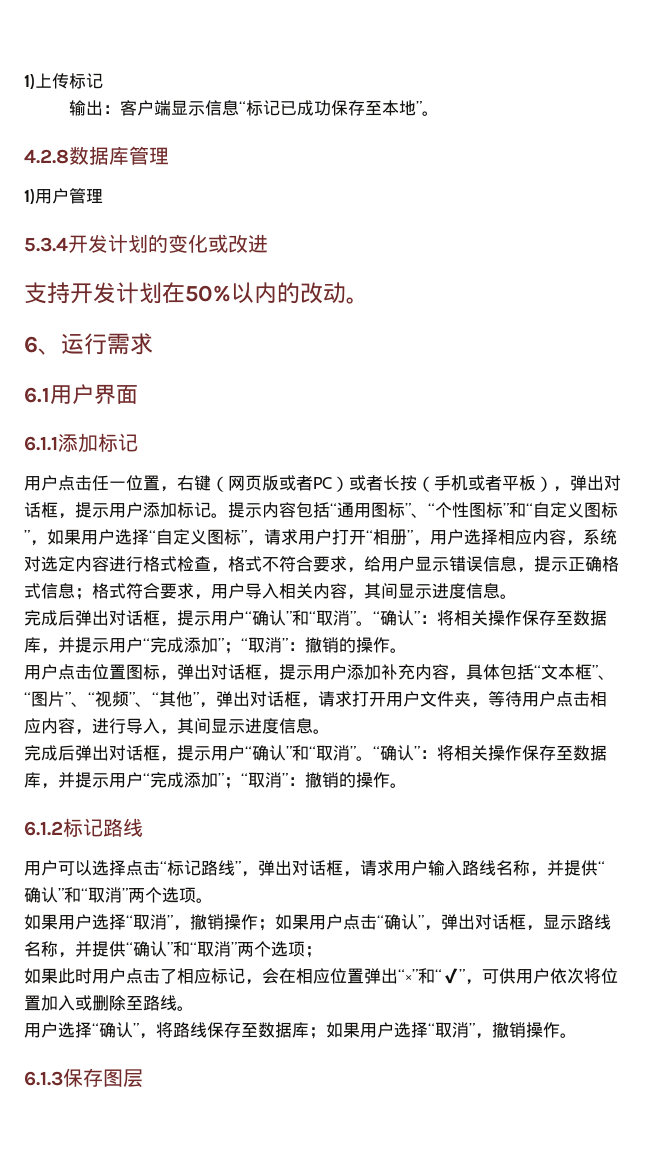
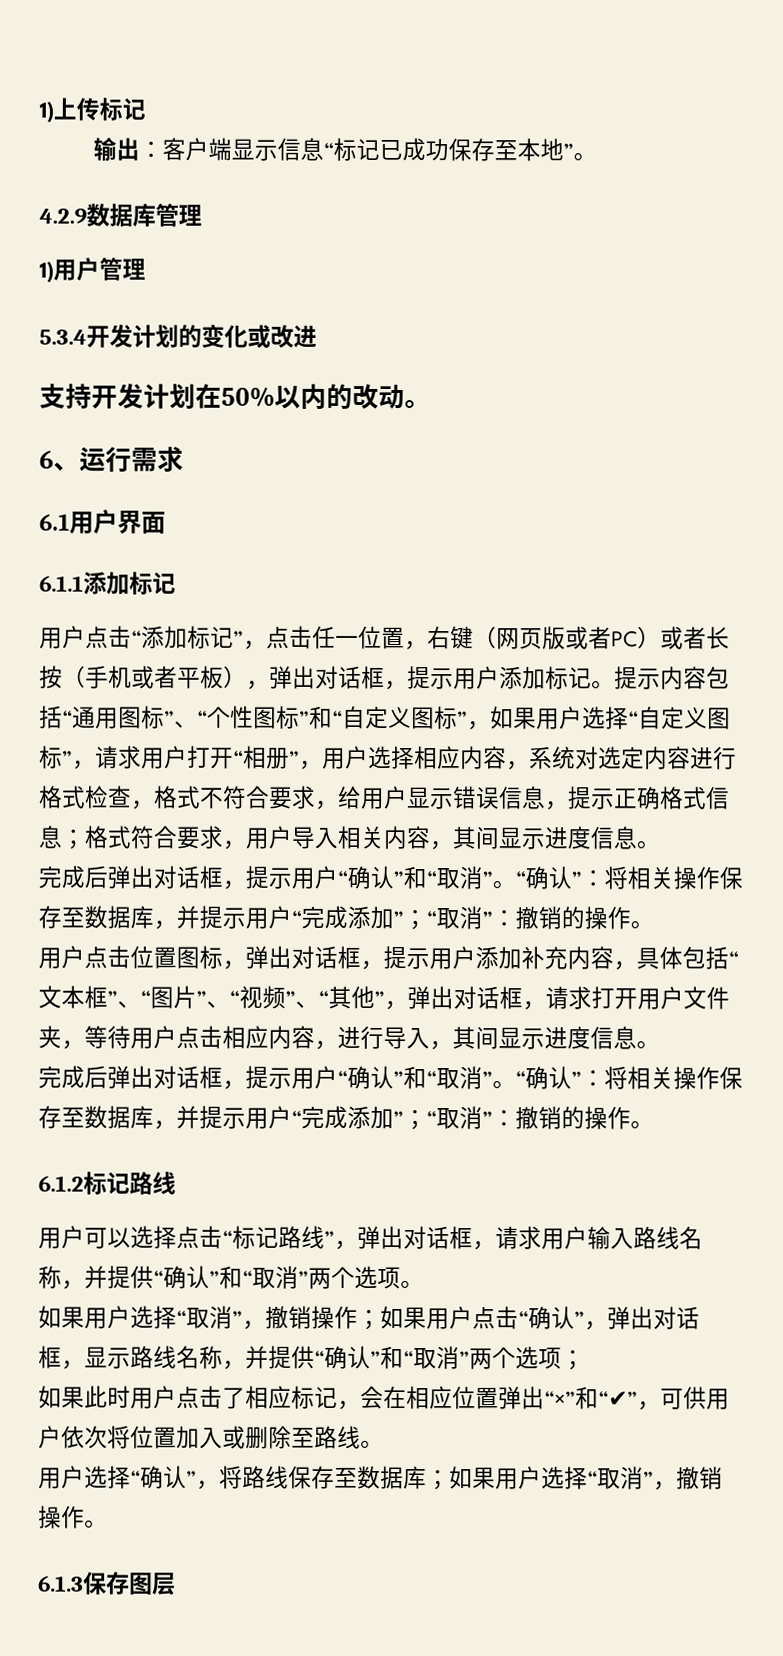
- 4.2.8数据库管理
+ 4.2.9数据库管理
- 用户点击任一位置，右键（网页版或者PC）或者长按（手机或者平板），弹出对话框，提示用户添加标记。
+ 用户点击“添加标记”，点击任一位置，右键（网页版或者PC）或者长按（手机或者平板），弹出对话框，提示用户添加标记。

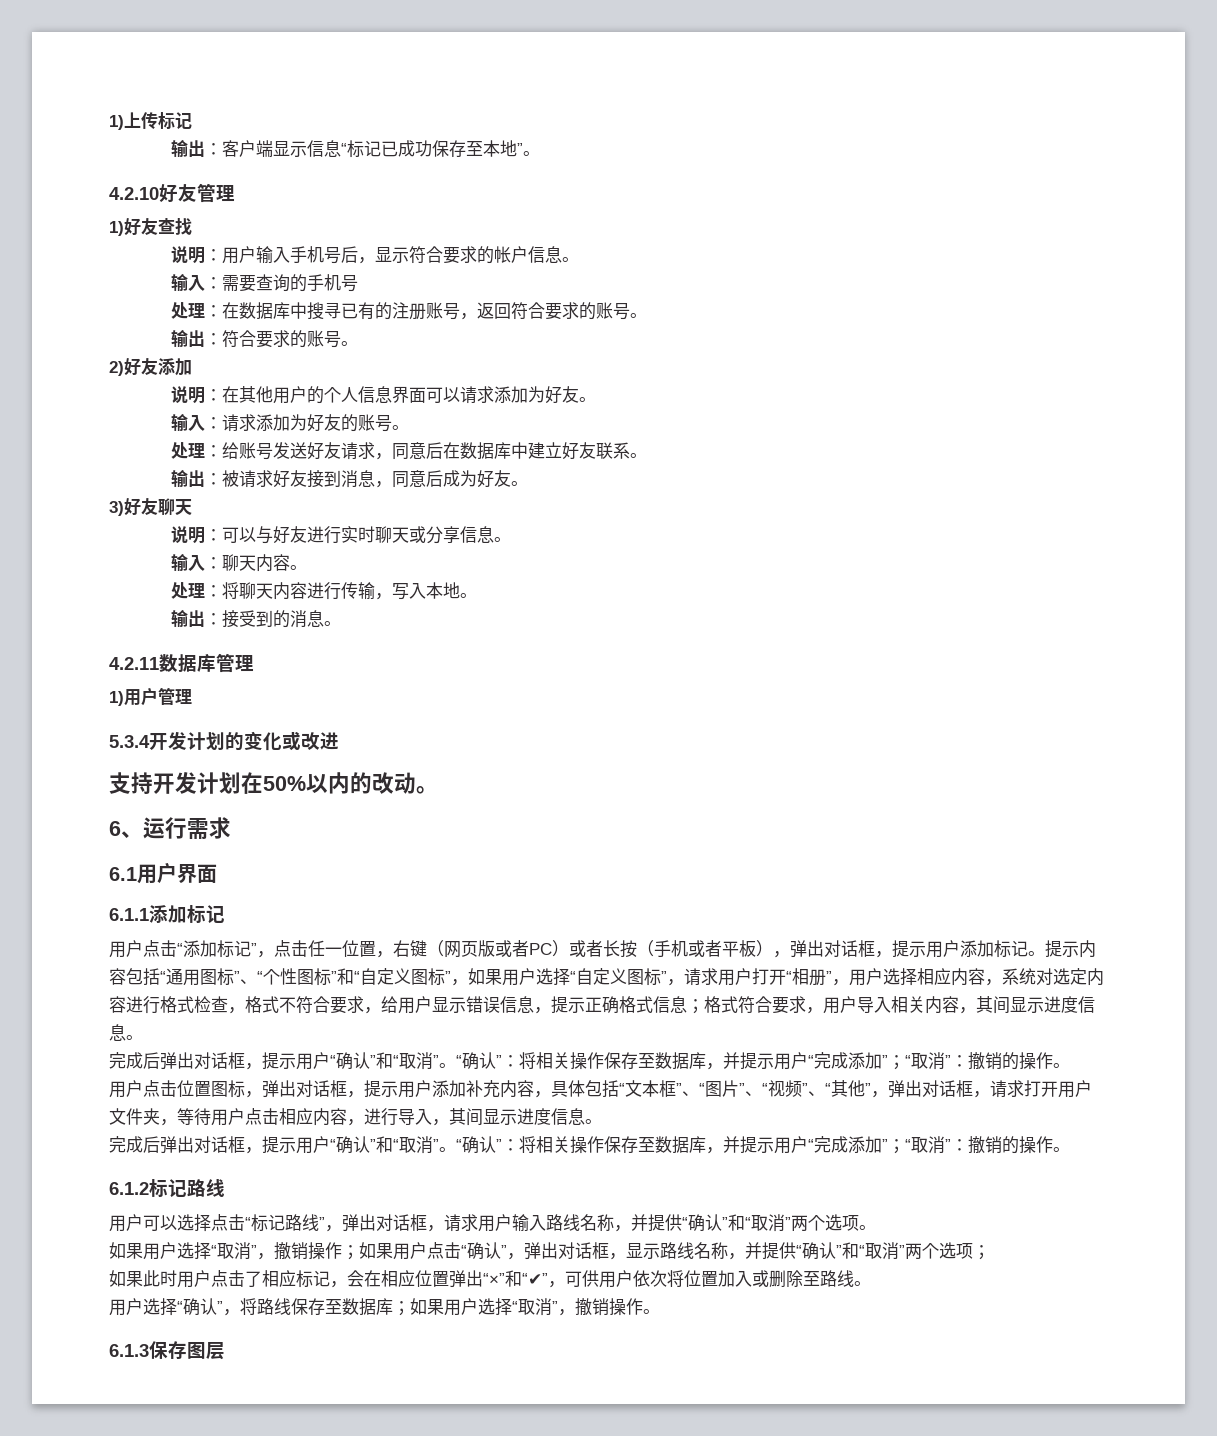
- 4.2.9数据库管理
+ 4.2.10好友管理
+ 1)好友查找
+ 说明：用户输入手机号后，显示符合要求的帐户信息。
+ 输入：需要查询的手机号
+ 处理：在数据库中搜寻已有的注册账号，返回符合要求的账号。
+ 输出：符合要求的账号。
+ 2)好友添加
+ 说明：在其他用户的个人信息界面可以请求添加为好友。
+ 输入：请求添加为好友的账号。
+ 处理：给账号发送好友请求，同意后在数据库中建立好友联系。
+ 输出：被请求好友接到消息，同意后成为好友。
+ 3)好友聊天
+ 说明：可以与好友进行实时聊天或分享信息。
+ 输入：聊天内容。
+ 处理：将聊天内容进行传输，写入本地。
+ 输出：接受到的消息。
+ 4.2.11数据库管理

